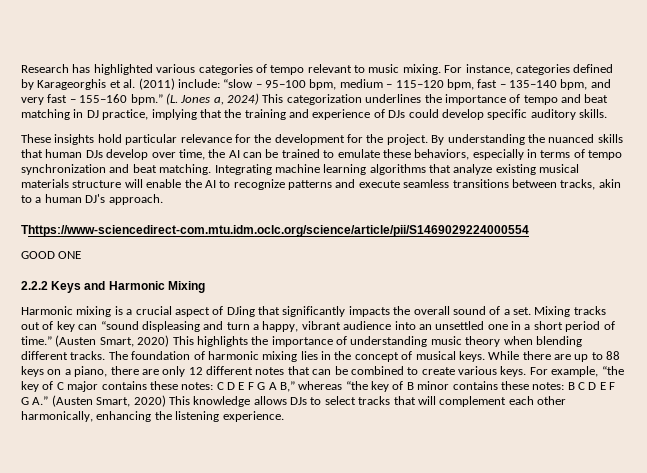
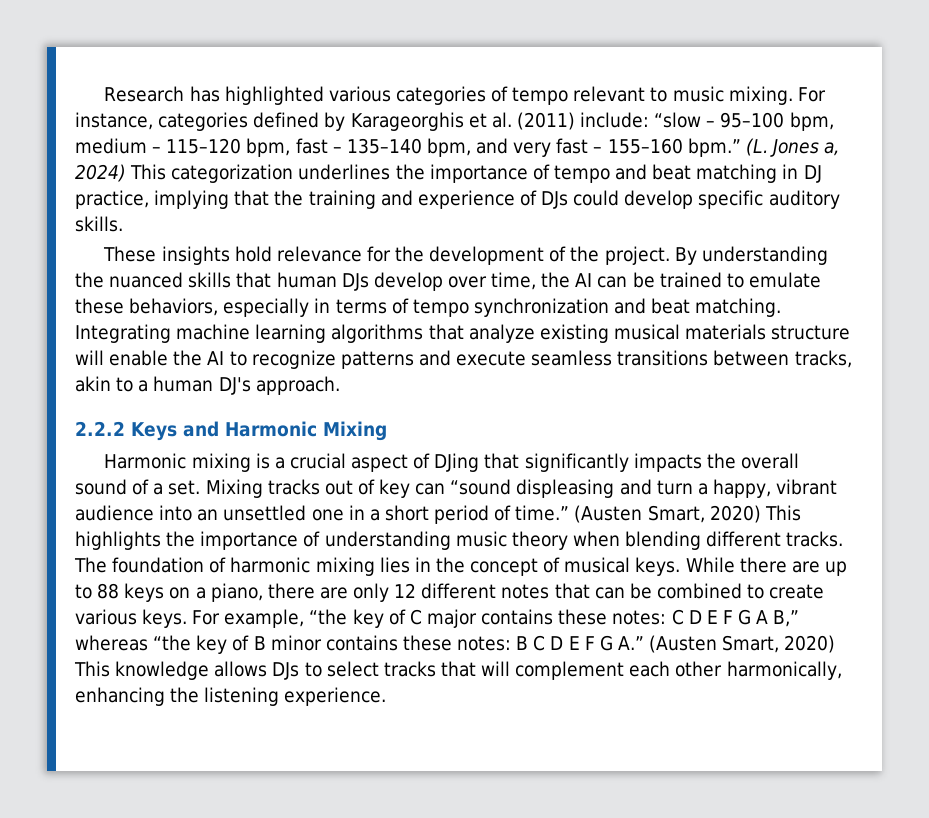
- These insights hold particular relevance for the development for the project.
+ These insights hold relevance for the development of the project.
- Thttps://www-sciencedirect-com.mtu.idm.oclc.org/science/article/pii/S1469029224000554
- GOOD ONE

